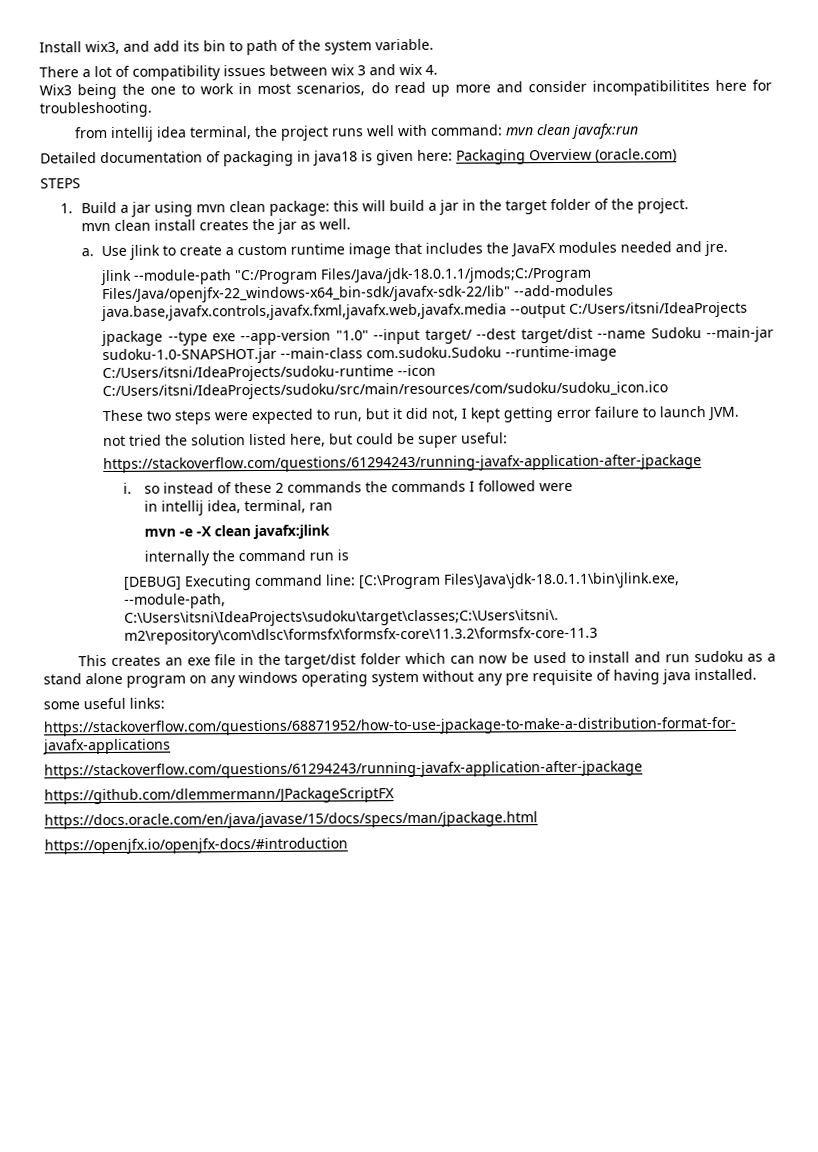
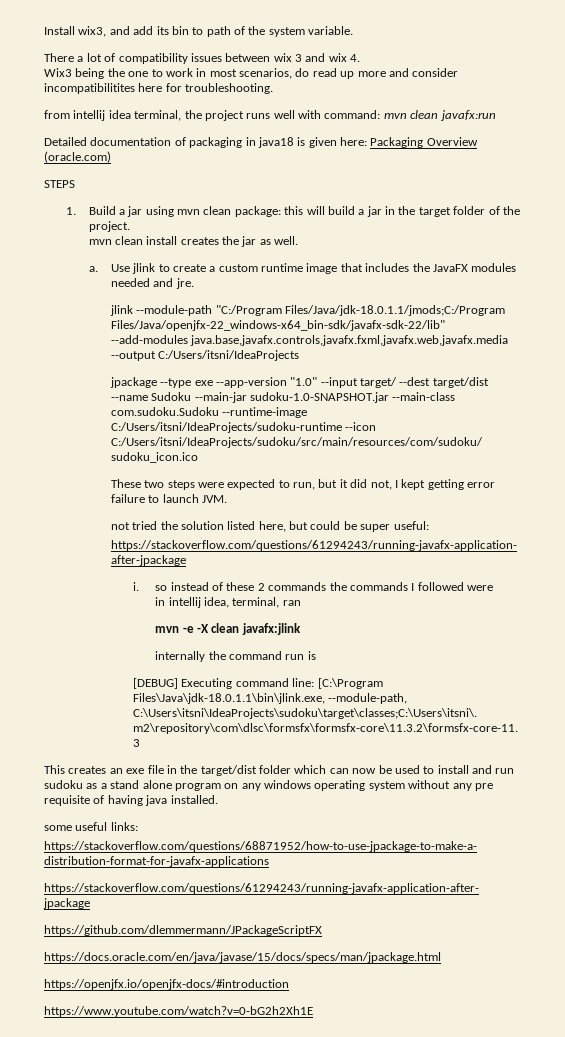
+ https://www.youtube.com/watch?v=0-bG2h2Xh1E

